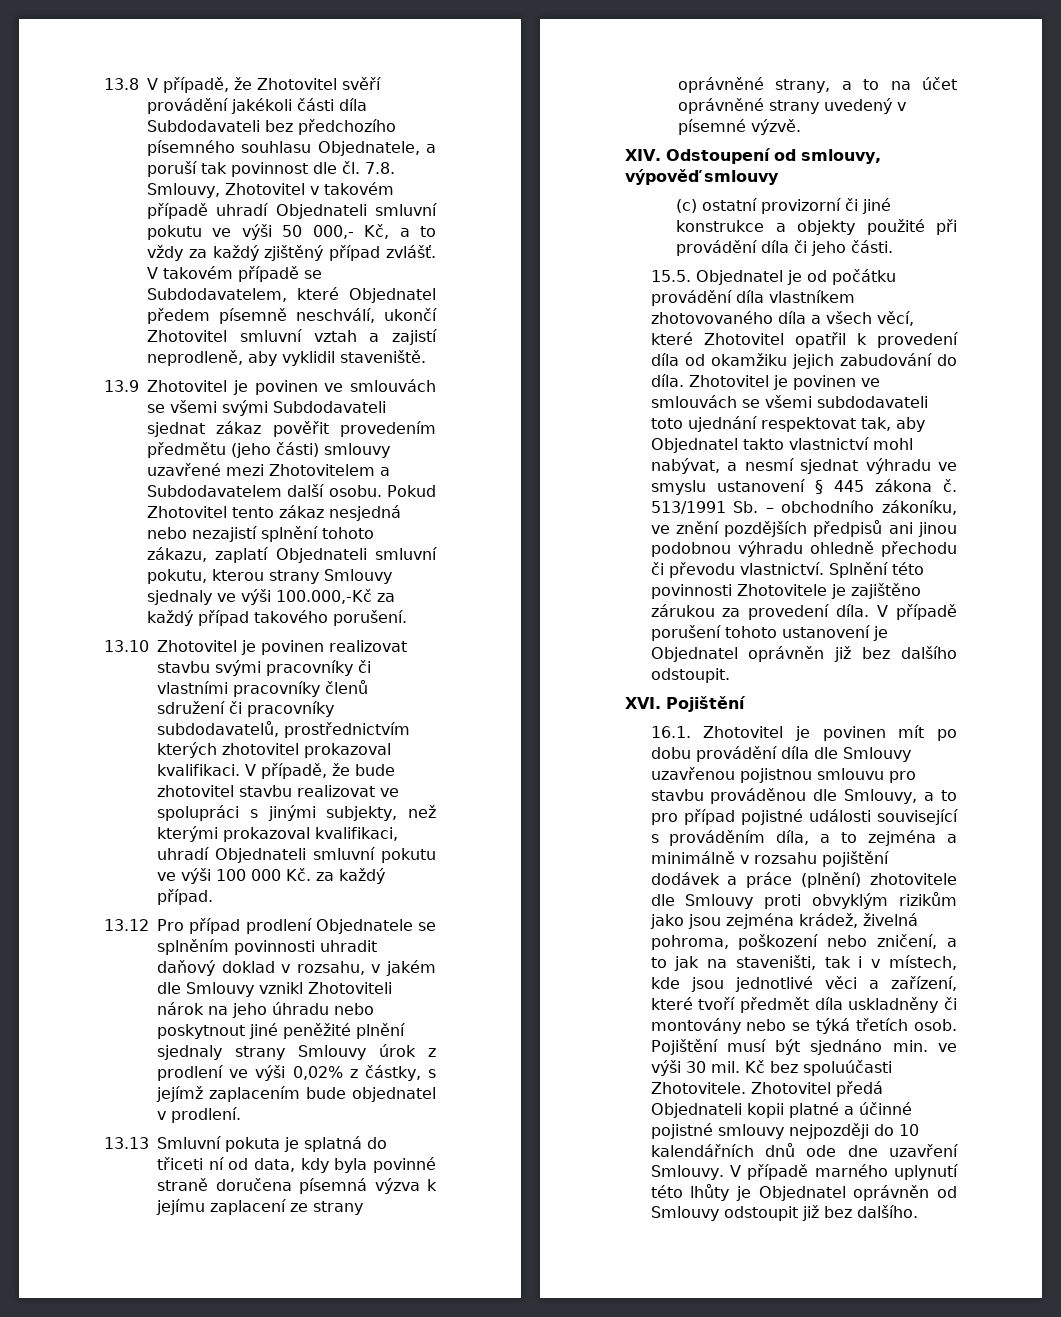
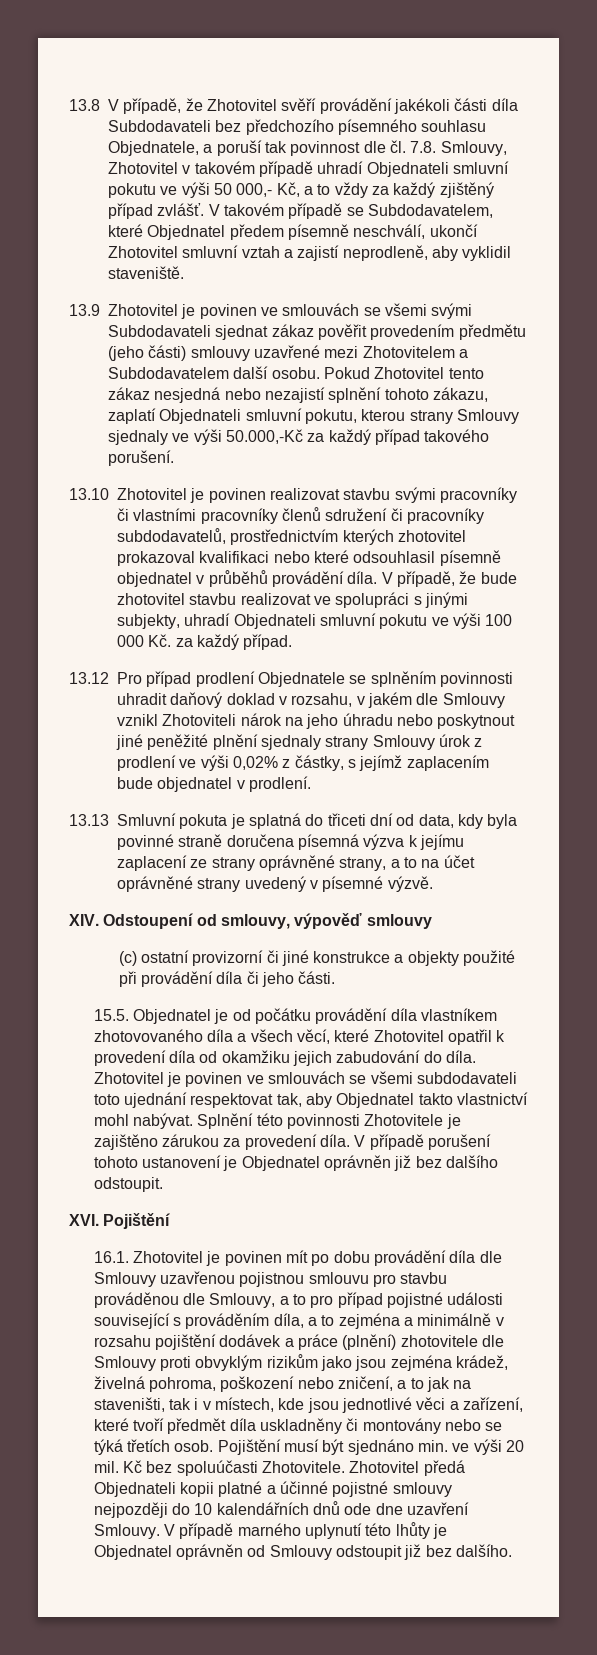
- Pokud Zhotovitel tento zákaz nesjedná nebo nezajistí splnění tohoto zákazu, zaplatí Objednateli smluvní pokutu, kterou strany Smlouvy sjednaly ve výši 100.000,-Kč za každý případ takového porušení.
+ Pokud Zhotovitel tento zákaz nesjedná nebo nezajistí splnění tohoto zákazu, zaplatí Objednateli smluvní pokutu, kterou strany Smlouvy sjednaly ve výši 50.000,-Kč za každý případ takového porušení.
- 13.10 Zhotovitel je povinen realizovat stavbu svými pracovníky či vlastními pracovníky členů sdružení či pracovníky subdodavatelů, prostřednictvím kterých zhotovitel prokazoval kvalifikaci.
+ 13.10 Zhotovitel je povinen realizovat stavbu svými pracovníky či vlastními pracovníky členů sdružení či pracovníky subdodavatelů, prostřednictvím kterých zhotovitel prokazoval kvalifikaci nebo které odsouhlasil písemně objednatel v průběhů provádění díla.
- V případě, že bude zhotovitel stavbu realizovat ve spolupráci s jinými subjekty, než kterými prokazoval kvalifikaci, uhradí Objednateli smluvní pokutu ve výši 100 000 Kč. za každý případ.
+ V případě, že bude zhotovitel stavbu realizovat ve spolupráci s jinými subjekty, uhradí Objednateli smluvní pokutu ve výši 100 000 Kč. za každý případ.
- 13.13 Smluvní pokuta je splatná do třiceti ní od data, kdy byla povinné straně doručena písemná výzva k jejímu zaplacení ze strany oprávněné strany, a to na účet oprávněné strany uvedený v písemné výzvě.
+ 13.13 Smluvní pokuta je splatná do třiceti dní od data, kdy byla povinné straně doručena písemná výzva k jejímu zaplacení ze strany oprávněné strany, a to na účet oprávněné strany uvedený v písemné výzvě.
- Zhotovitel je povinen ve smlouvách se všemi subdodavateli toto ujednání respektovat tak, aby Objednatel takto vlastnictví mohl nabývat, a nesmí sjednat výhradu ve smyslu ustanovení § 445 zákona č. 513/1991 Sb. – obchodního zákoníku, ve znění pozdějších předpisů ani jinou podobnou výhradu ohledně přechodu či převodu vlastnictví.
+ Zhotovitel je povinen ve smlouvách se všemi subdodavateli toto ujednání respektovat tak, aby Objednatel takto vlastnictví mohl nabývat.
- Pojištění musí být sjednáno min. ve výši 30 mil.
+ Pojištění musí být sjednáno min. ve výši 20 mil.

